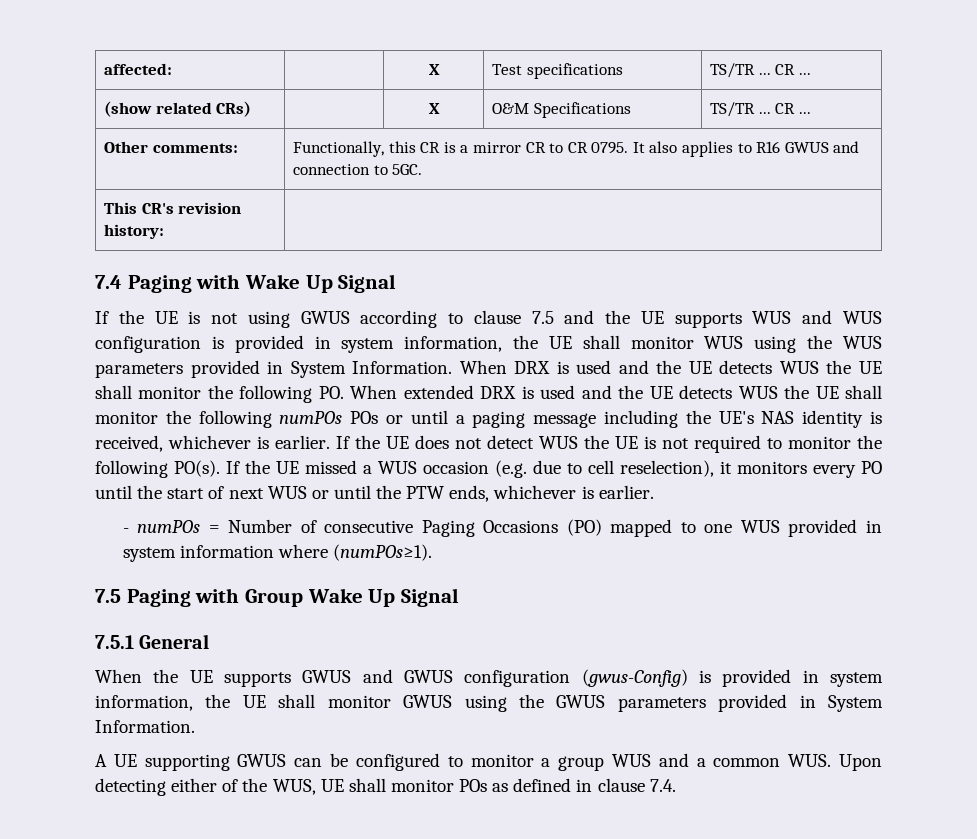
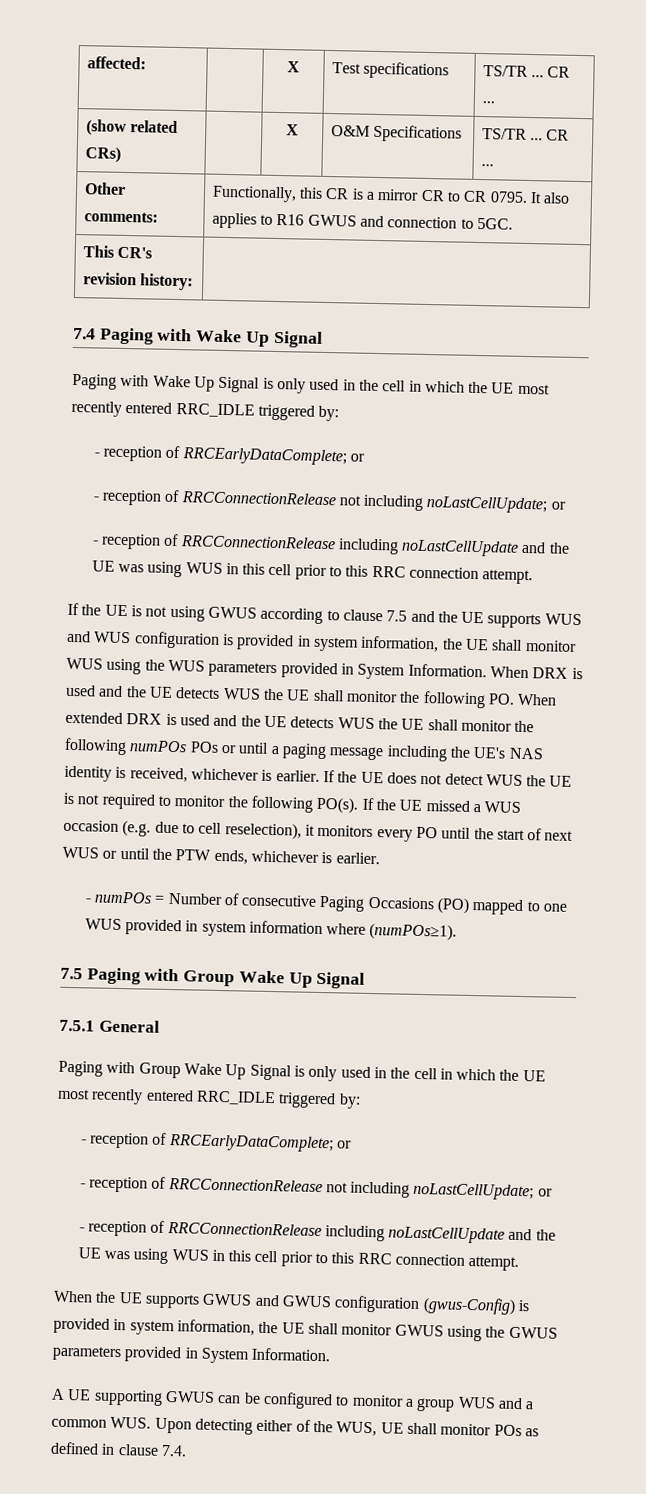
+ Paging with Wake Up Signal is only used in the cell in which the UE most recently entered RRC_IDLE triggered by:
+ - reception of RRCEarlyDataComplete; or
+ - reception of RRCConnectionRelease not including noLastCellUpdate; or
+ - reception of RRCConnectionRelease including noLastCellUpdate and the UE was using WUS in this cell prior to this RRC connection attempt.
+ Paging with Group Wake Up Signal is only used in the cell in which the UE most recently entered RRC_IDLE triggered by:
+ - reception of RRCEarlyDataComplete; or
+ - reception of RRCConnectionRelease not including noLastCellUpdate; or
+ - reception of RRCConnectionRelease including noLastCellUpdate and the UE was using WUS in this cell prior to this RRC connection attempt.

